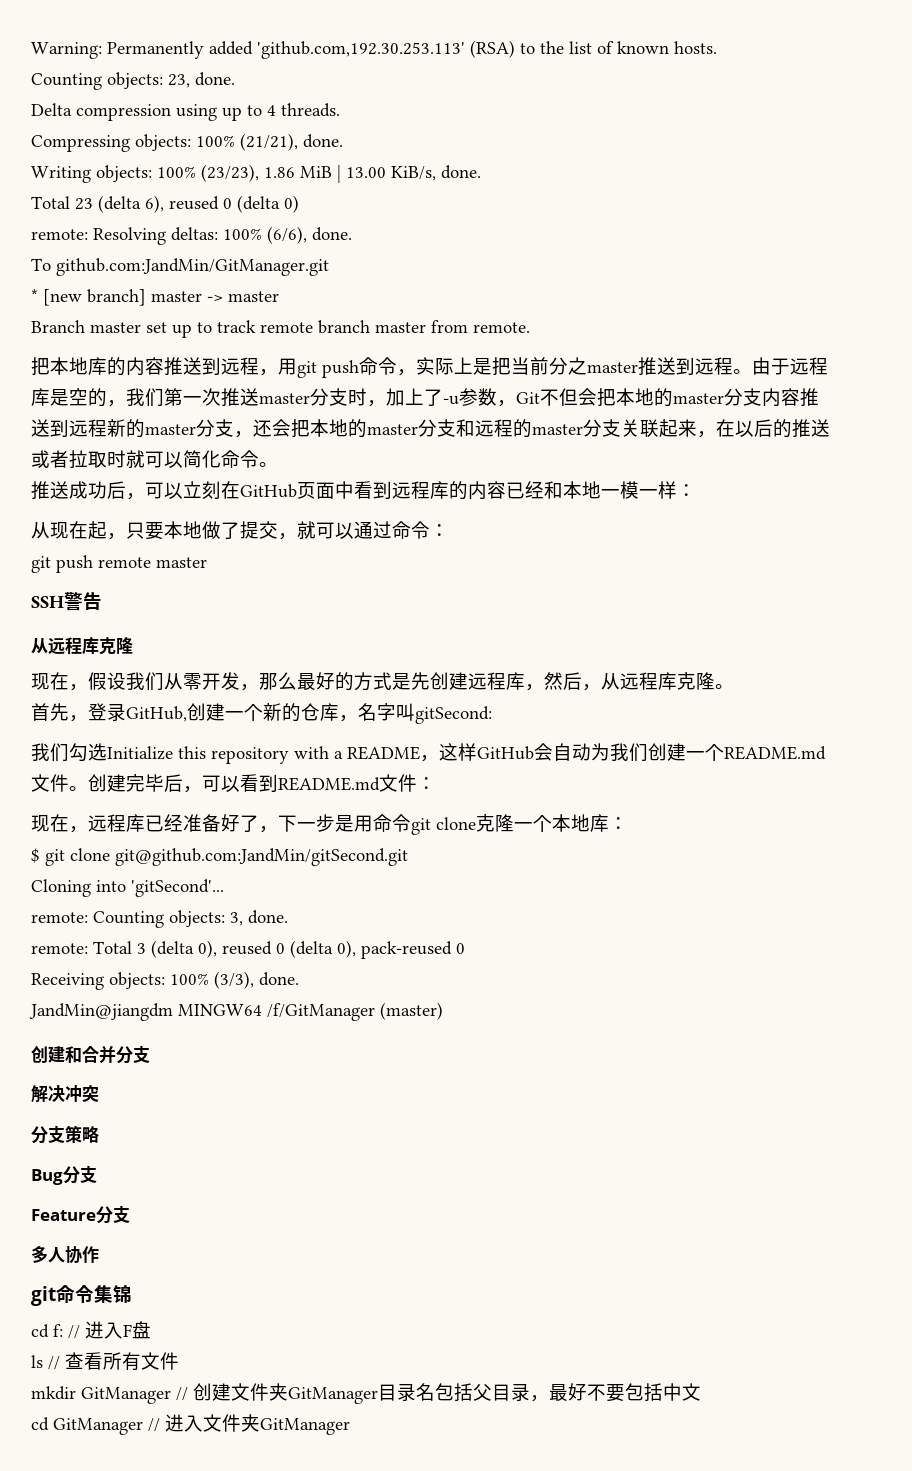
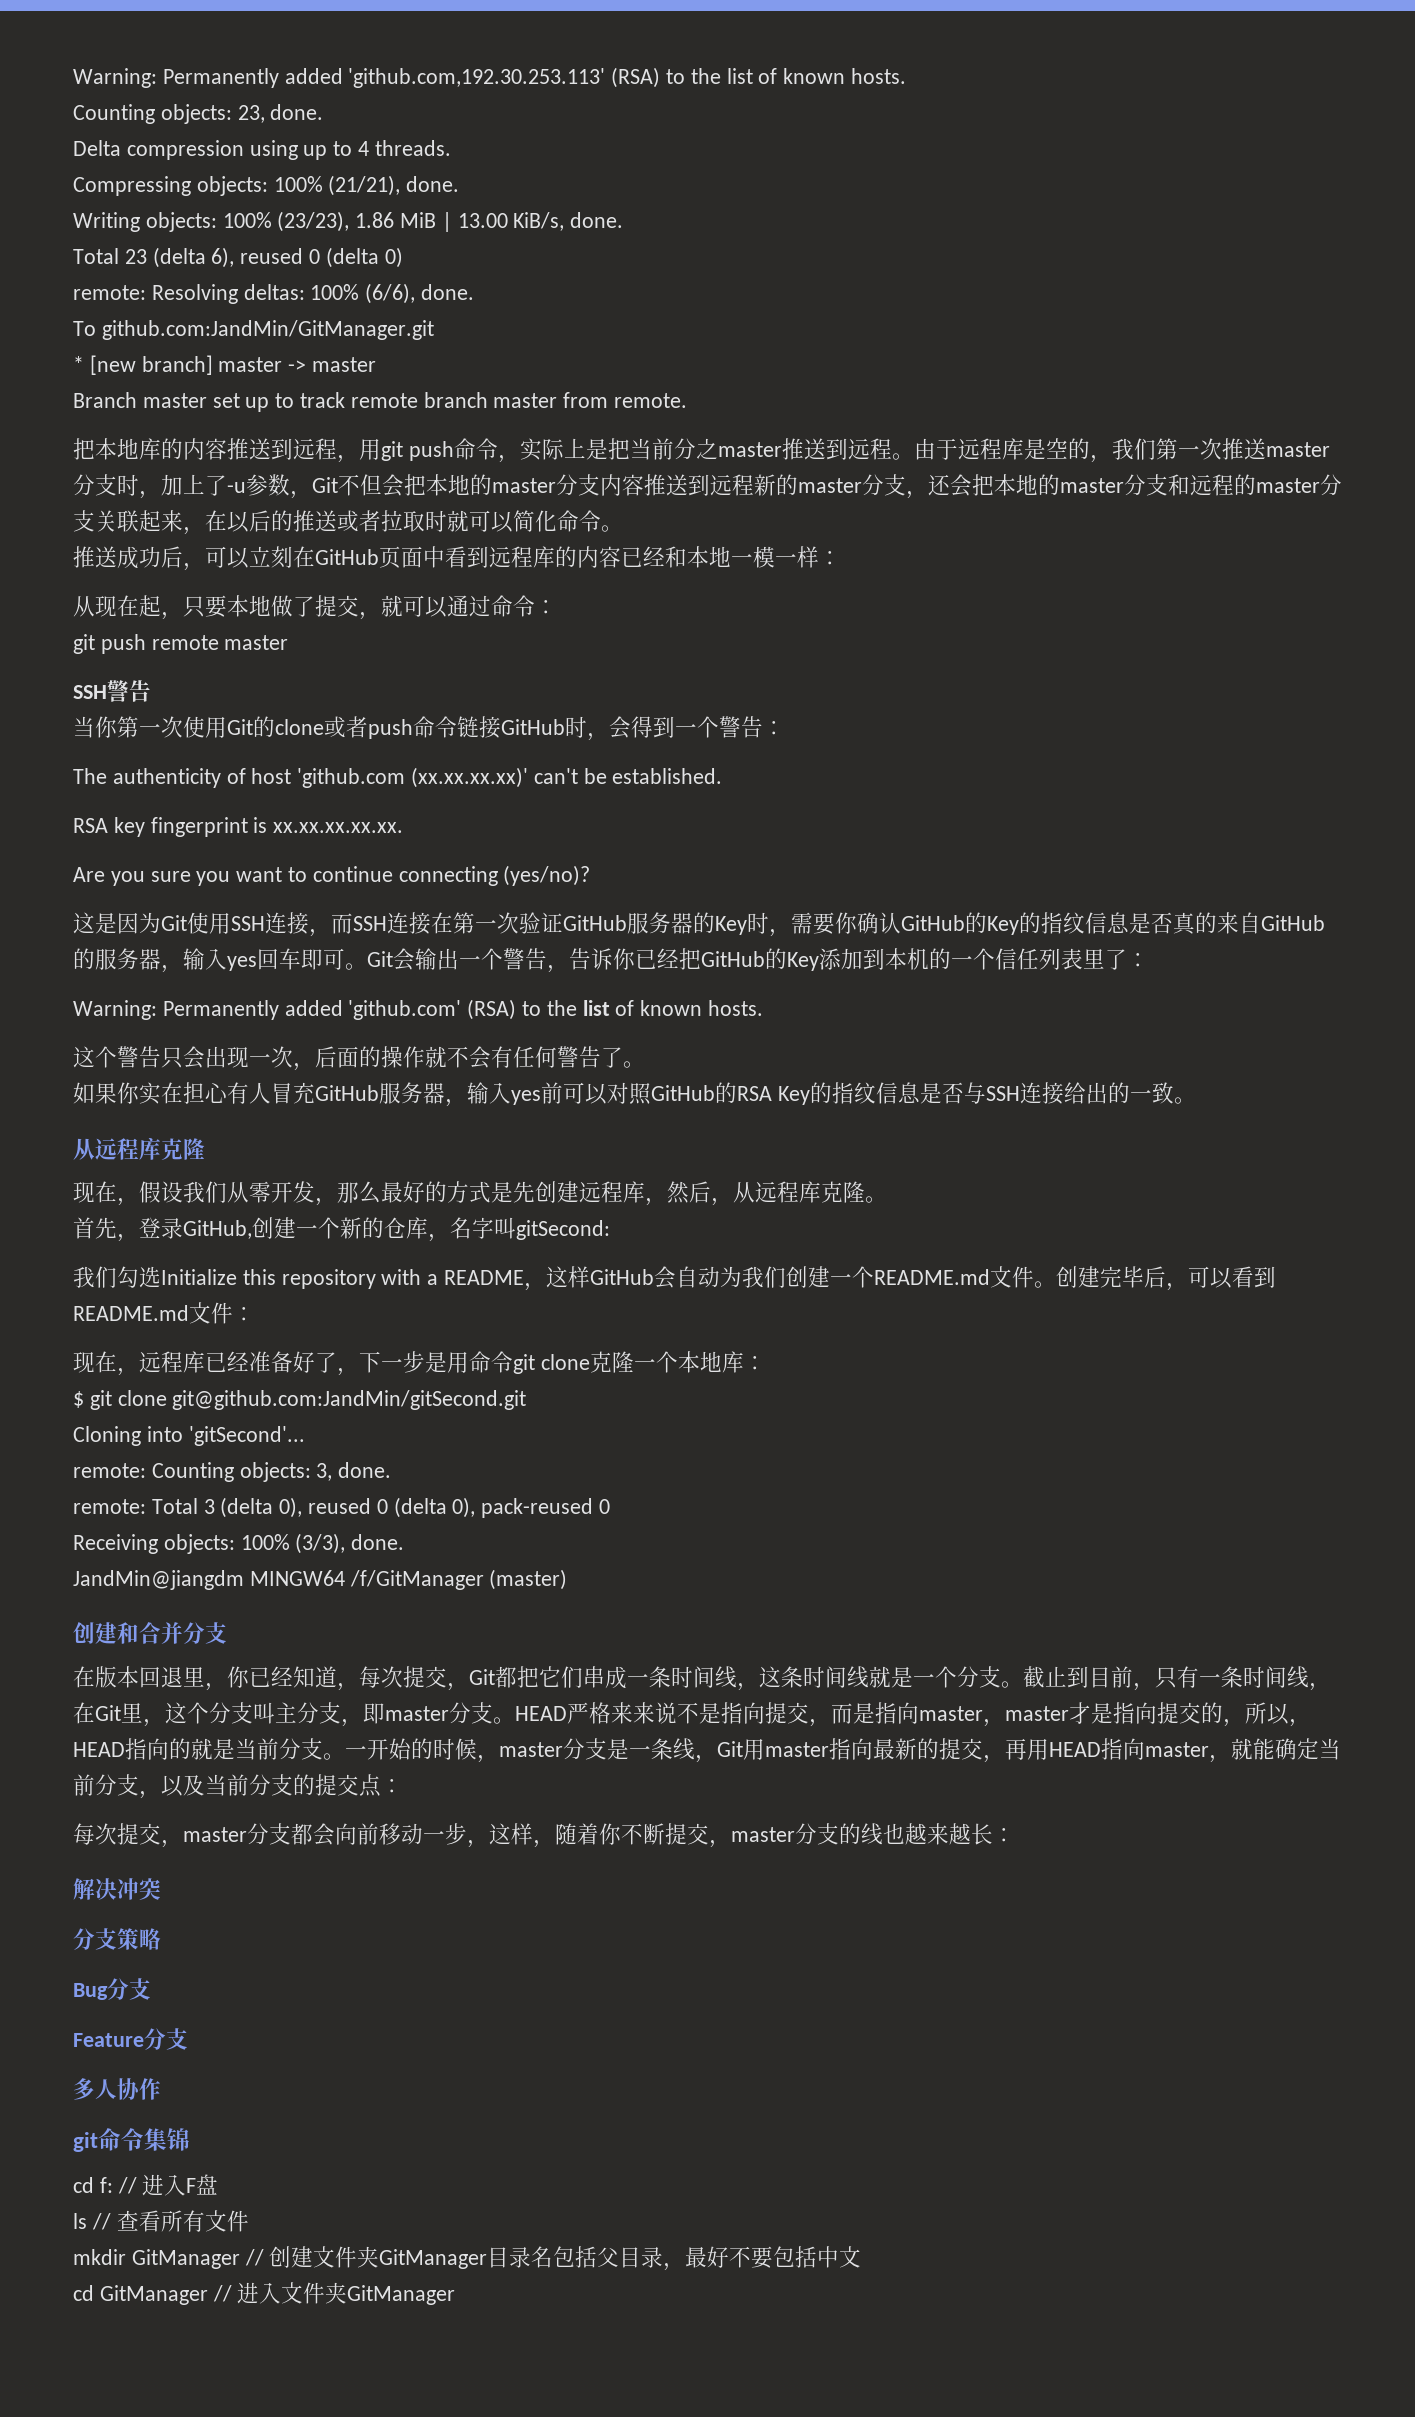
+ 当你第一次使用Git的clone或者push命令链接GitHub时，会得到一个警告：
+ The authenticity of host 'github.com (xx.xx.xx.xx)' can't be established.
+ RSA key fingerprint is xx.xx.xx.xx.xx.
+ Are you sure you want to continue connecting (yes/no)?
+ 这是因为Git使用SSH连接，而SSH连接在第一次验证GitHub服务器的Key时，需要你确认GitHub的Key的指纹信息是否真的来自GitHub的服务器，输入yes回车即可。Git会输出一个警告，告诉你已经把GitHub的Key添加到本机的一个信任列表里了：
+ Warning: Permanently added 'github.com' (RSA) to the list of known hosts.
+ 这个警告只会出现一次，后面的操作就不会有任何警告了。
+ 如果你实在担心有人冒充GitHub服务器，输入yes前可以对照GitHub的RSA Key的指纹信息是否与SSH连接给出的一致。
+ 在版本回退里，你已经知道，每次提交，Git都把它们串成一条时间线，这条时间线就是一个分支。截止到目前，只有一条时间线，在Git里，这个分支叫主分支，即master分支。HEAD严格来来说不是指向提交，而是指向master，master才是指向提交的，所以，HEAD指向的就是当前分支。一开始的时候，master分支是一条线，Git用master指向最新的提交，再用HEAD指向master，就能确定当前分支，以及当前分支的提交点：
+ 每次提交，master分支都会向前移动一步，这样，随着你不断提交，master分支的线也越来越长：

